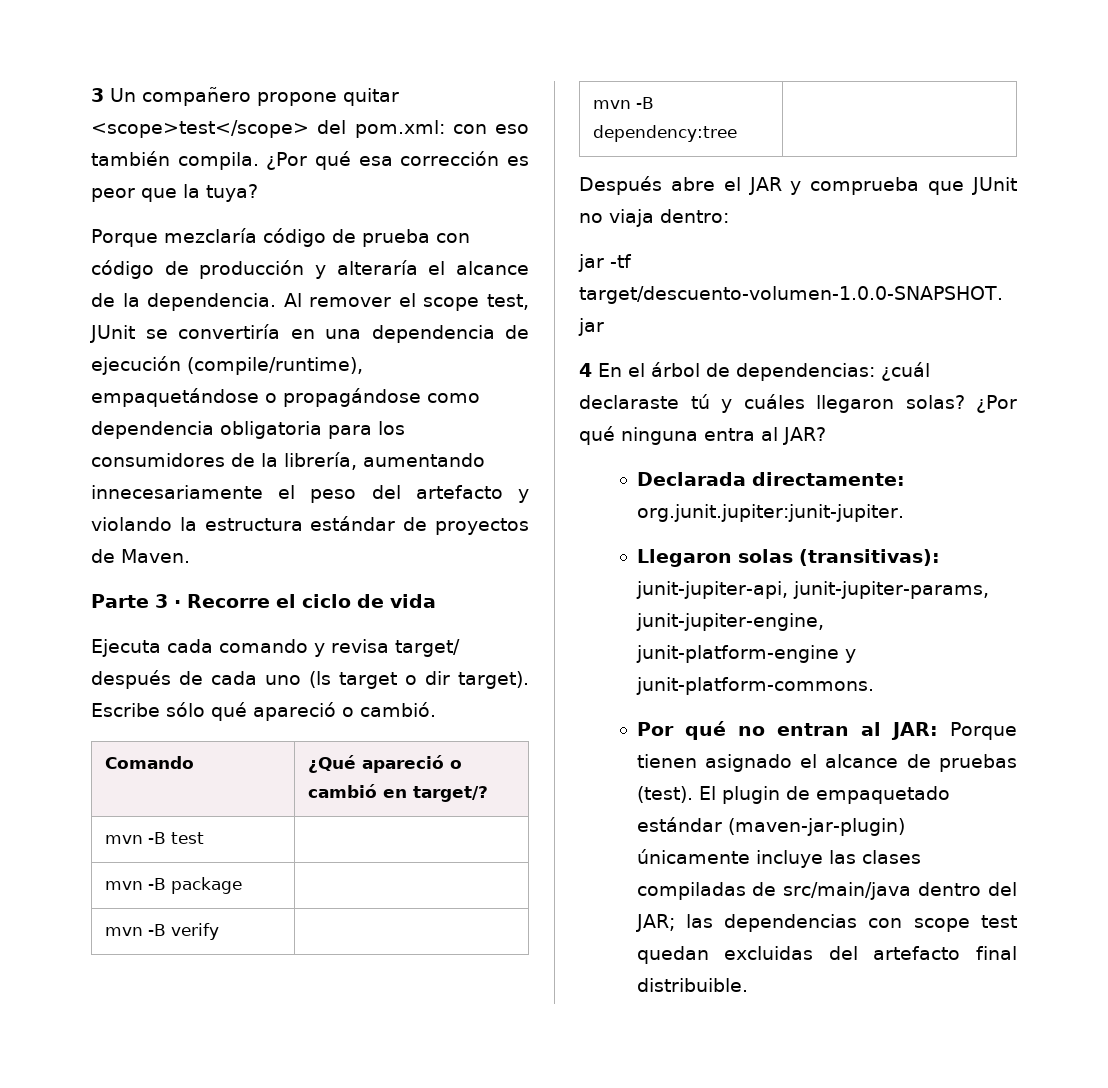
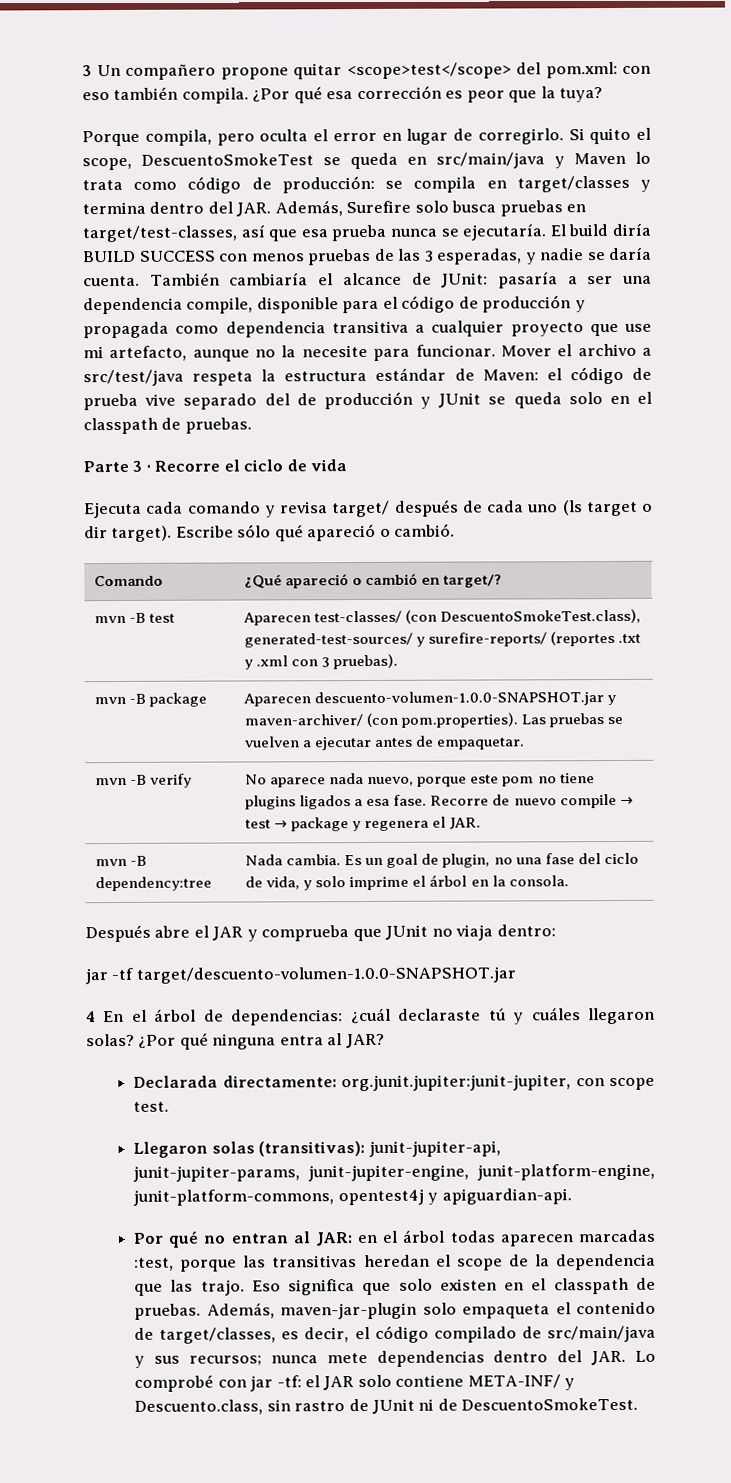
- Porque mezclaría código de prueba con código de producción y alteraría el alcance de la dependencia. Al remover el scope test, JUnit se convertiría en una dependencia de ejecución (compile/runtime), empaquetándose o propagándose como dependencia obligatoria para los consumidores de la librería, aumentando innecesariamente el peso del artefacto y violando la estructura estándar de proyectos de Maven.
+ Porque compila, pero oculta el error en lugar de corregirlo. Si quito el scope, DescuentoSmokeTest se queda en src/main/java y Maven lo trata como código de producción: se compila en target/classes y termina dentro del JAR. Además, Surefire solo busca pruebas en target/test-classes, así que esa prueba nunca se ejecutaría. El build diría BUILD SUCCESS con menos pruebas de las 3 esperadas, y nadie se daría cuenta. También cambiaría el alcance de JUnit: pasaría a ser una dependencia compile, disponible para el código de producción y propagada como dependencia transitiva a cualquier proyecto que use mi artefacto, aunque no la necesite para funcionar. Mover el archivo a src/test/java respeta la estructura estándar de Maven: el código de prueba vive separado del de producción y JUnit se queda solo en el classpath de pruebas.
- mvn -B test |
- mvn -B package |
- mvn -B verify |
- mvn -B dependency:tree |
+ mvn -B test | Aparecen test-classes/ (con DescuentoSmokeTest.class), generated-test-sources/ y surefire-reports/ (reportes .txt y .xml con 3 pruebas).
+ mvn -B package | Aparecen descuento-volumen-1.0.0-SNAPSHOT.jar y maven-archiver/ (con pom.properties). Las pruebas se vuelven a ejecutar antes de empaquetar.
+ mvn -B verify | No aparece nada nuevo, porque este pom no tiene plugins ligados a esa fase. Recorre de nuevo compile → test → package y regenera el JAR.
+ mvn -B dependency:tree | Nada cambia. Es un goal de plugin, no una fase del ciclo de vida, y solo imprime el árbol en la consola.
- Declarada directamente: org.junit.jupiter:junit-jupiter.
+ Declarada directamente: org.junit.jupiter:junit-jupiter, con scope test.
- Llegaron solas (transitivas): junit-jupiter-api, junit-jupiter-params, junit-jupiter-engine, junit-platform-engine y junit-platform-commons.
+ Llegaron solas (transitivas): junit-jupiter-api, junit-jupiter-params, junit-jupiter-engine, junit-platform-engine, junit-platform-commons, opentest4j y apiguardian-api.
- Por qué no entran al JAR: Porque tienen asignado el alcance de pruebas (test). El plugin de empaquetado estándar (maven-jar-plugin) únicamente incluye las clases compiladas de src/main/java dentro del JAR; las dependencias con scope test quedan excluidas del artefacto final distribuible.
+ Por qué no entran al JAR: en el árbol todas aparecen marcadas :test, porque las transitivas heredan el scope de la dependencia que las trajo. Eso significa que solo existen en el classpath de pruebas. Además, maven-jar-plugin solo empaqueta el contenido de target/classes, es decir, el código compilado de src/main/java y sus recursos; nunca mete dependencias dentro del JAR. Lo comprobé con jar -tf: el JAR solo contiene META-INF/ y Descuento.class, sin rastro de JUnit ni de DescuentoSmokeTest.

